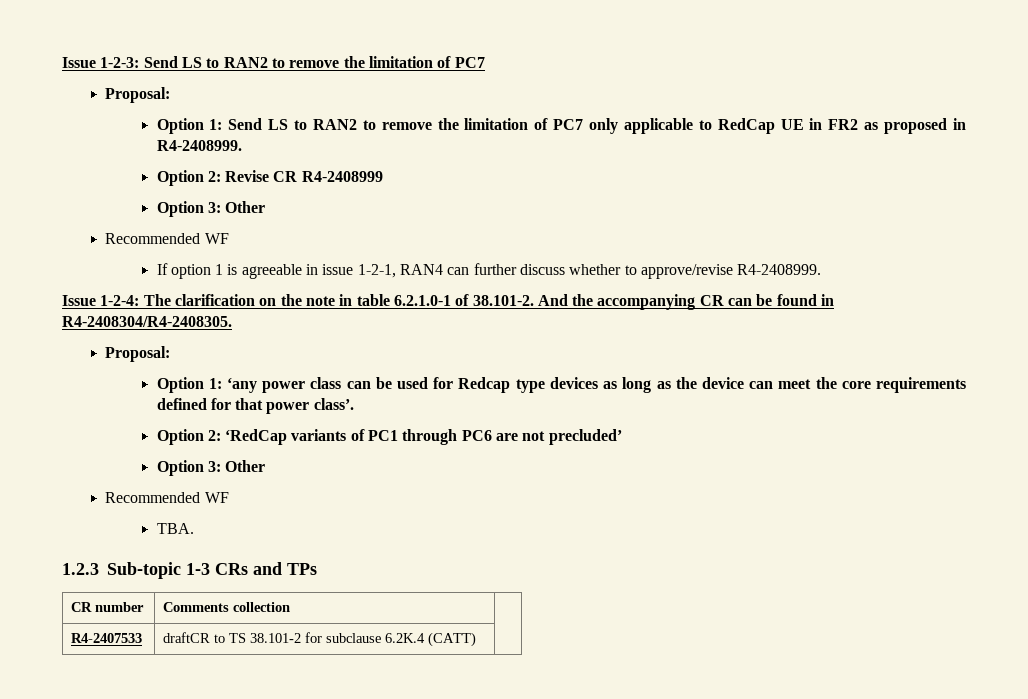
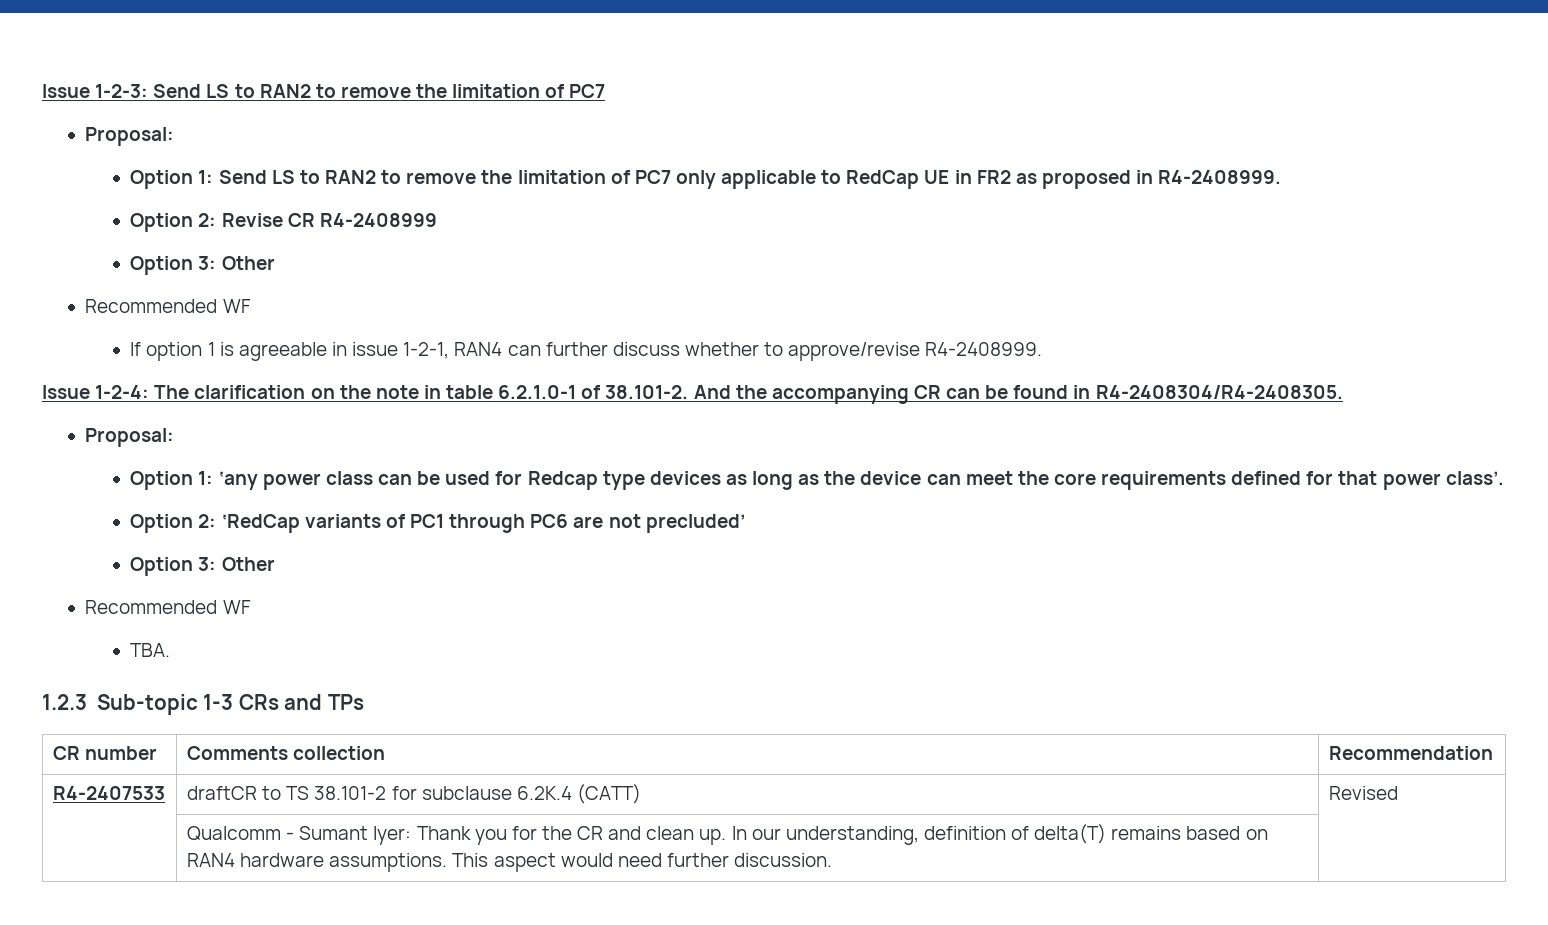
- CR number | Comments collection |
+ CR number | Comments collection | Recommendation
- R4-2407533 | draftCR to TS 38.101-2 for subclause 6.2K.4 (CATT) |
+ R4-2407533 | draftCR to TS 38.101-2 for subclause 6.2K.4 (CATT) | Revised
+ | Qualcomm - Sumant Iyer: Thank you for the CR and clean up. In our understanding, definition of delta(T) remains based on RAN4 hardware assumptions. This aspect would need further discussion. |

